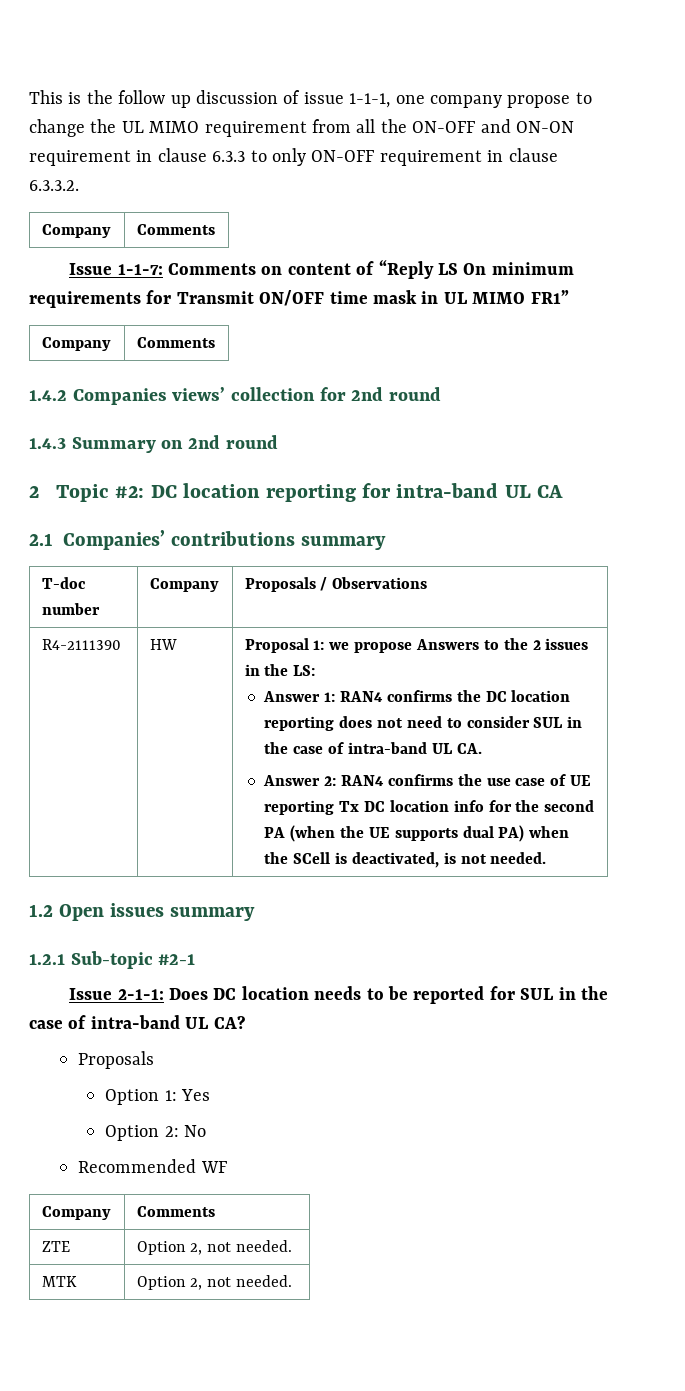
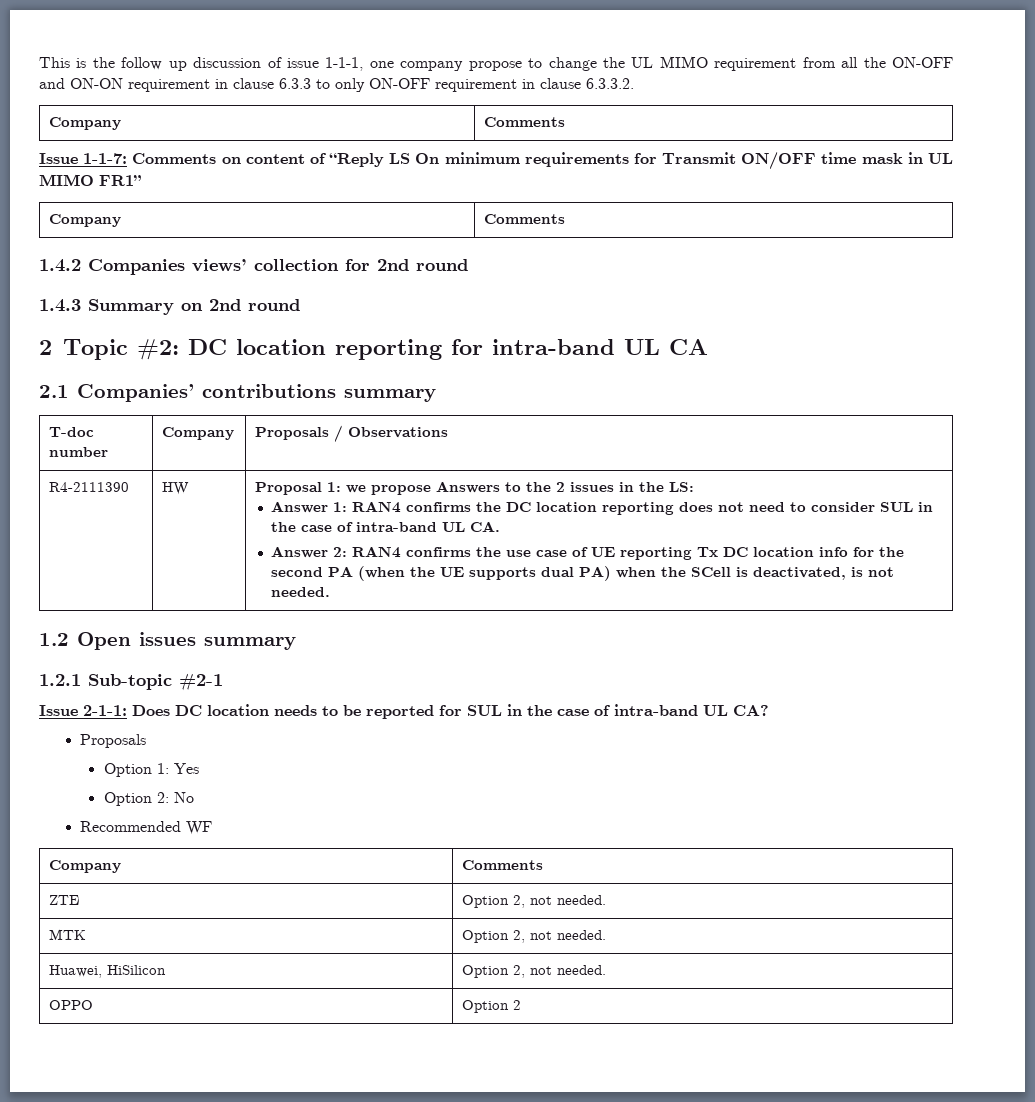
+ Huawei, HiSilicon | Option 2, not needed.
+ OPPO | Option 2

